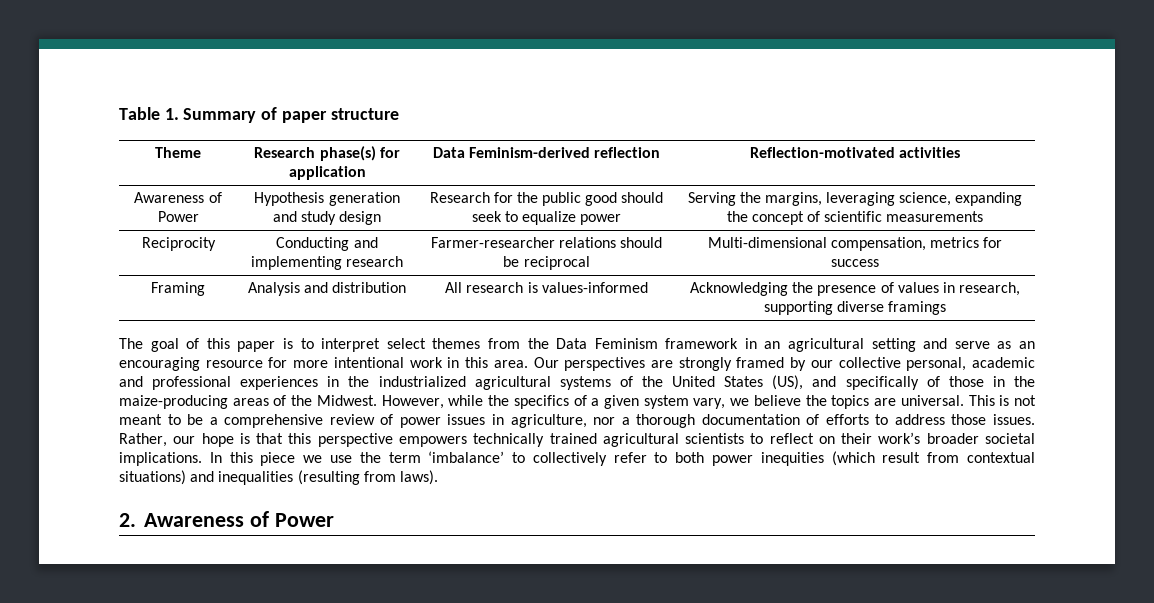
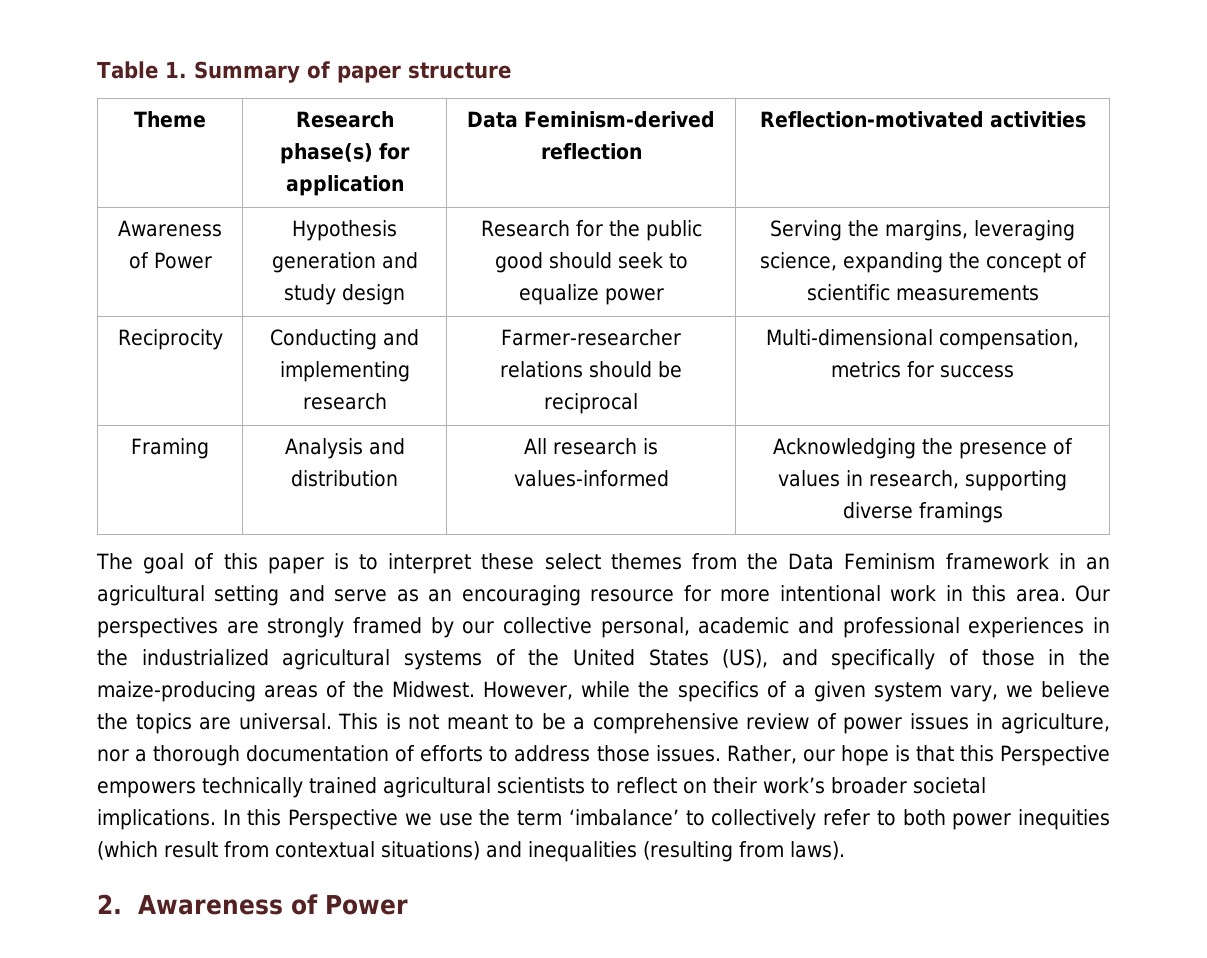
- The goal of this paper is to interpret select themes from the Data Feminism framework in an agricultural setting and serve as an encouraging resource for more intentional work in this area.
+ The goal of this paper is to interpret these select themes from the Data Feminism framework in an agricultural setting and serve as an encouraging resource for more intentional work in this area.
- Rather, our hope is that this perspective empowers technically trained agricultural scientists to reflect on their work’s broader societal implications.
+ Rather, our hope is that this Perspective empowers technically trained agricultural scientists to reflect on their work’s broader societal implications.
- In this piece we use the term ‘imbalance’ to collectively refer to both power inequities (which result from contextual situations) and inequalities (resulting from laws).
+ In this Perspective we use the term ‘imbalance’ to collectively refer to both power inequities (which result from contextual situations) and inequalities (resulting from laws).

